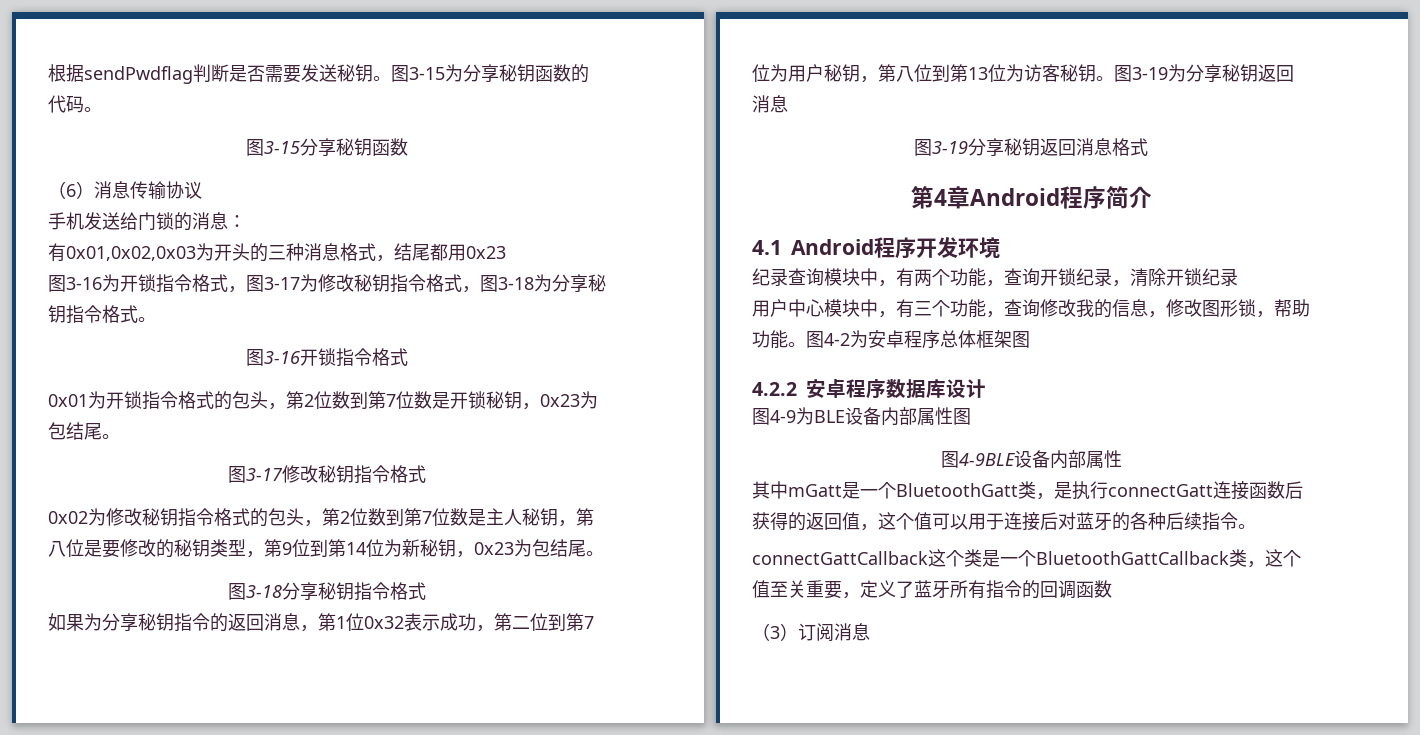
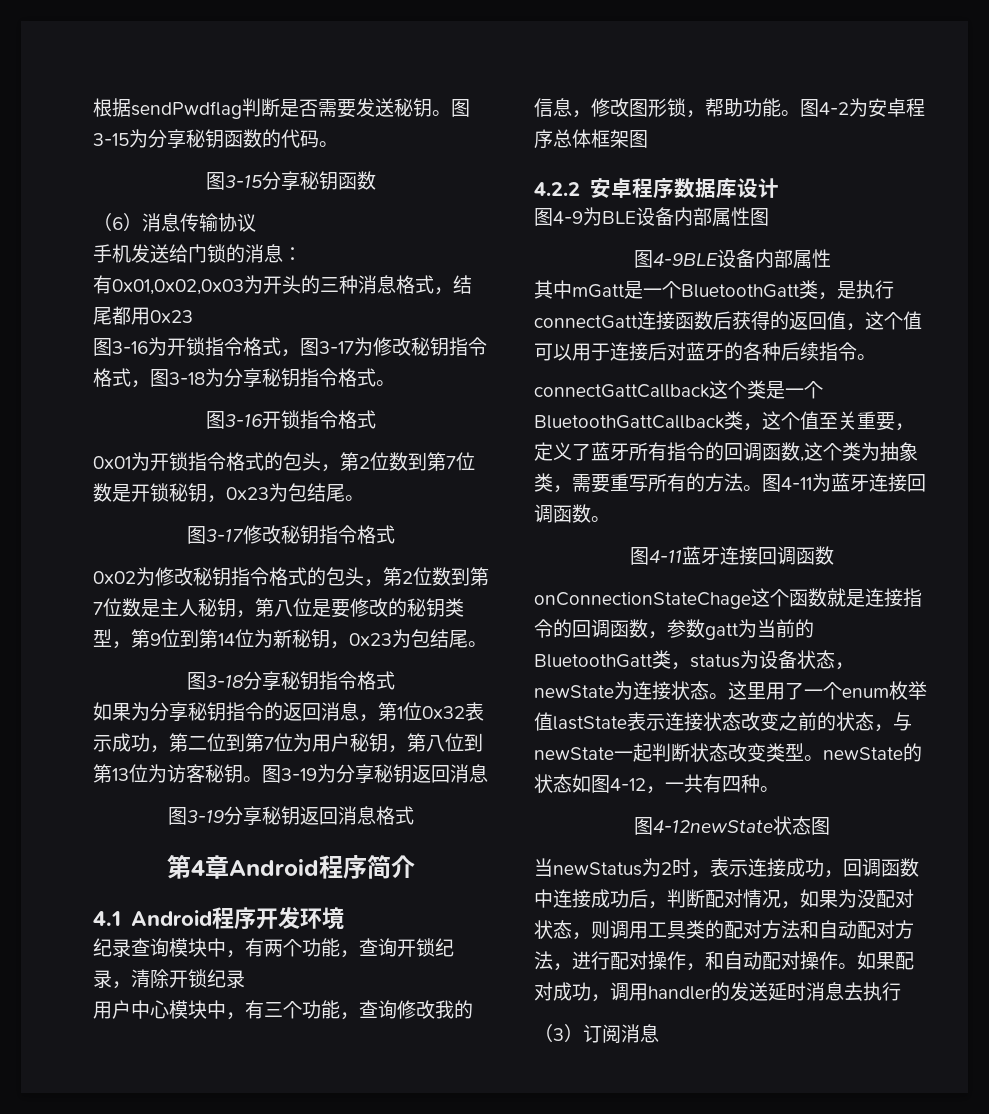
- connectGattCallback这个类是一个BluetoothGattCallback类，这个值至关重要，定义了蓝牙所有指令的回调函数
+ connectGattCallback这个类是一个BluetoothGattCallback类，这个值至关重要，定义了蓝牙所有指令的回调函数,这个类为抽象类，需要重写所有的方法。图4-11为蓝牙连接回调函数。
+ 图4-11蓝牙连接回调函数
+ onConnectionStateChage这个函数就是连接指令的回调函数，参数gatt为当前的BluetoothGatt类，status为设备状态，newState为连接状态。这里用了一个enum枚举值lastState表示连接状态改变之前的状态，与newState一起判断状态改变类型。newState的状态如图4-12，一共有四种。
+ 图4-12newState状态图
+ 当newStatus为2时，表示连接成功，回调函数中连接成功后，判断配对情况，如果为没配对状态，则调用工具类的配对方法和自动配对方法，进行配对操作，和自动配对操作。如果配对成功，调用handler的发送延时消息去执行

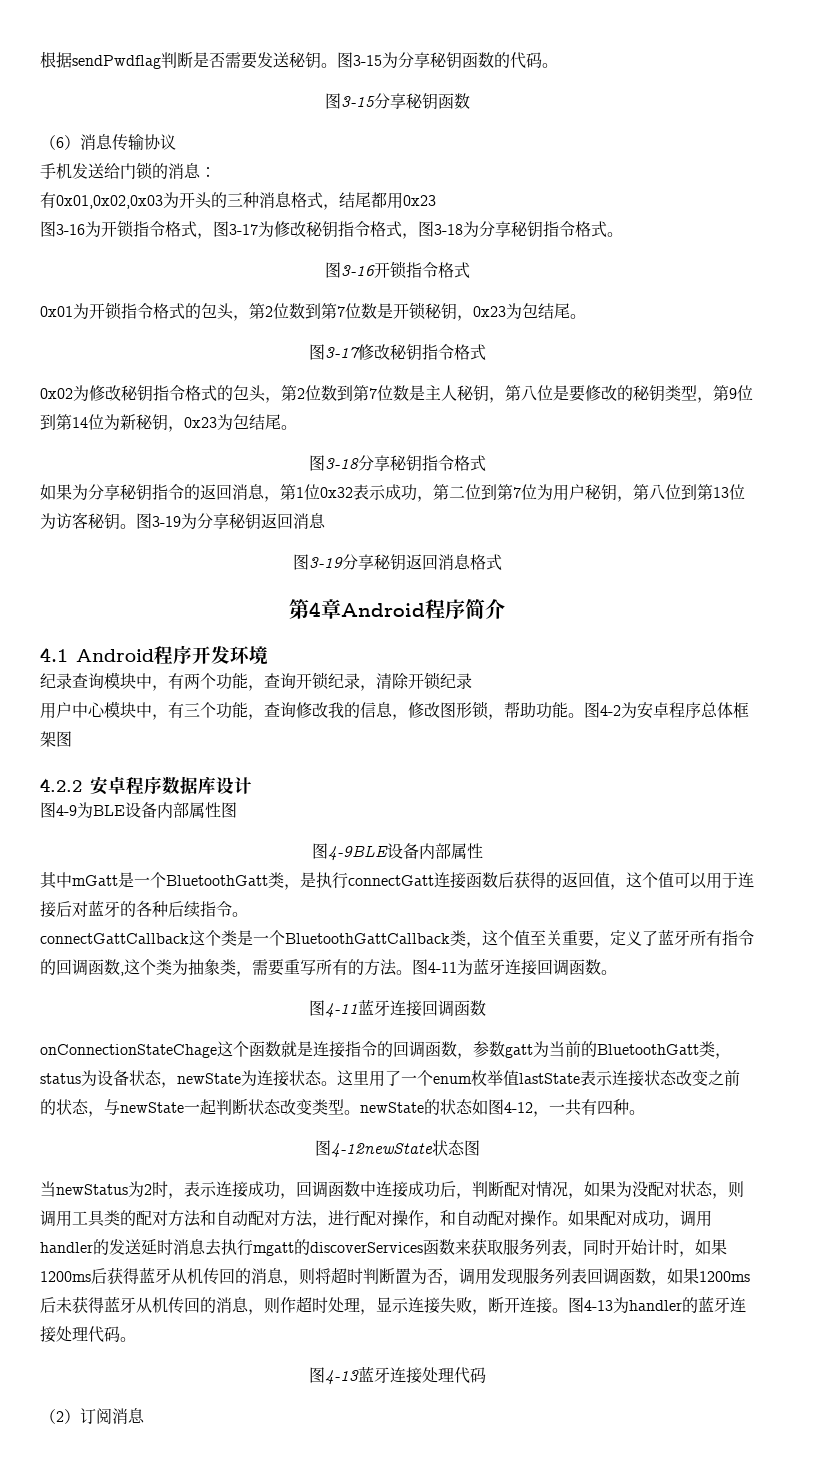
- 如果配对成功，调用handler的发送延时消息去执行
- （3）订阅消息
+ 如果配对成功，调用handler的发送延时消息去执行mgatt的discoverServices函数来获取服务列表，同时开始计时，如果1200ms后获得蓝牙从机传回的消息，则将超时判断置为否，调用发现服务列表回调函数，如果1200ms后未获得蓝牙从机传回的消息，则作超时处理，显示连接失败，断开连接。图4-13为handler的蓝牙连接处理代码。
+ 图4-13蓝牙连接处理代码
+ （2）订阅消息

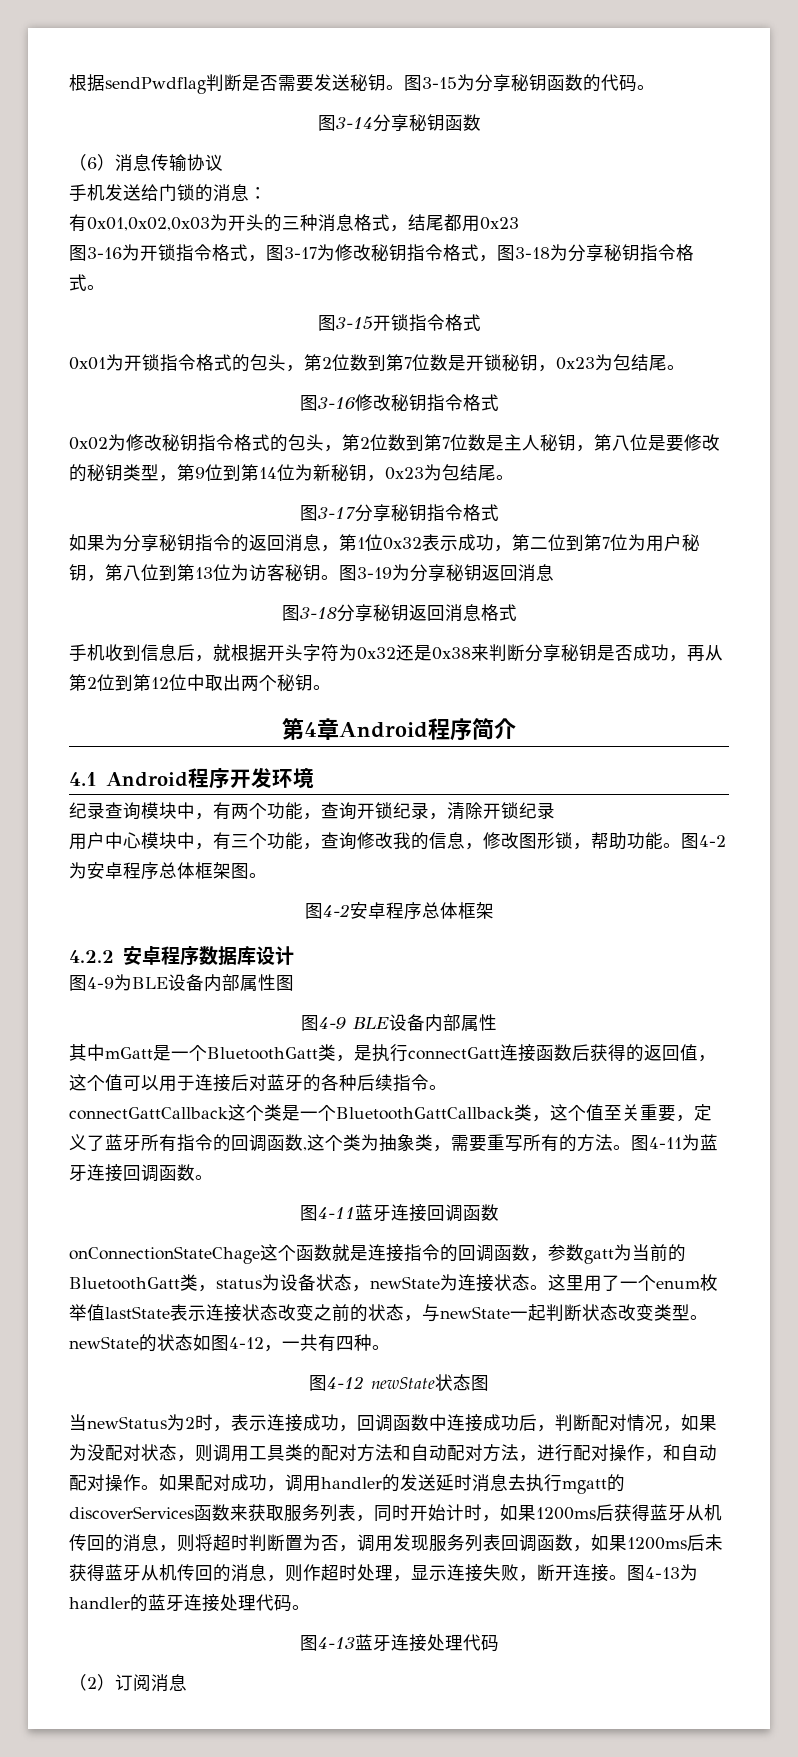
- 图3-15分享秘钥函数
+ 图3-14分享秘钥函数
- 图3-16开锁指令格式
+ 图3-15开锁指令格式
- 图3-17修改秘钥指令格式
+ 图3-16修改秘钥指令格式
- 图3-18分享秘钥指令格式
+ 图3-17分享秘钥指令格式
- 图3-19分享秘钥返回消息格式
+ 图3-18分享秘钥返回消息格式
+ 手机收到信息后，就根据开头字符为0x32还是0x38来判断分享秘钥是否成功，再从第2位到第12位中取出两个秘钥。
- 图4-2为安卓程序总体框架图
+ 图4-2为安卓程序总体框架图。
+ 图4-2安卓程序总体框架
- 图4-9BLE设备内部属性
+ 图4-9 BLE设备内部属性
- 图4-12newState状态图
+ 图4-12 newState状态图

